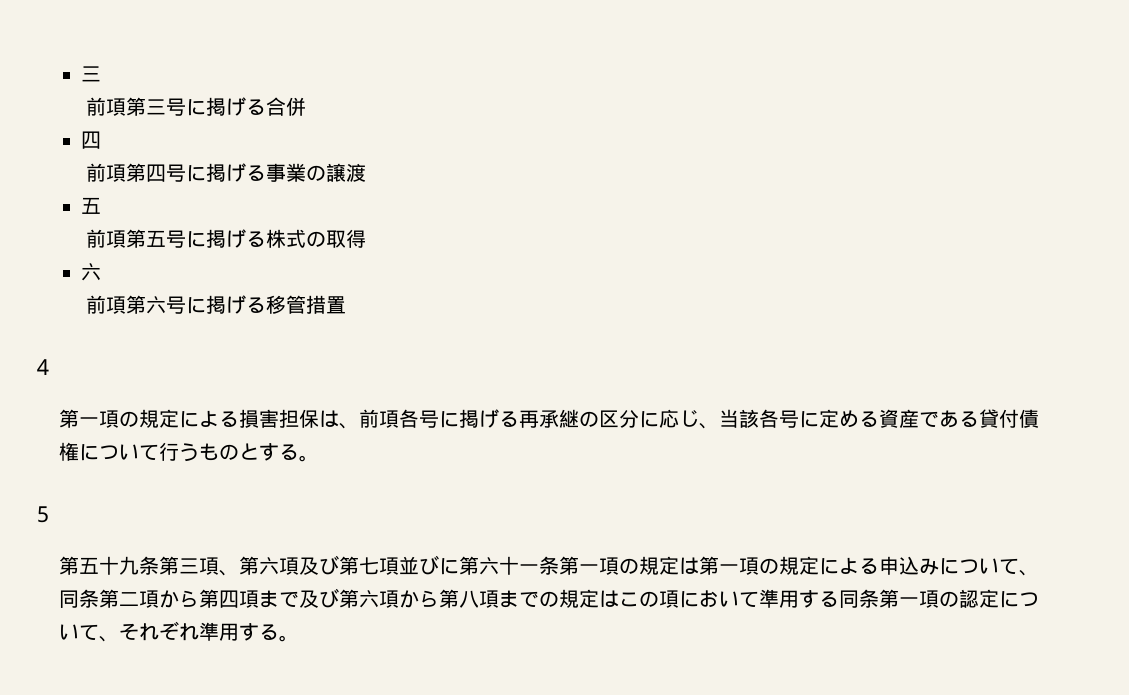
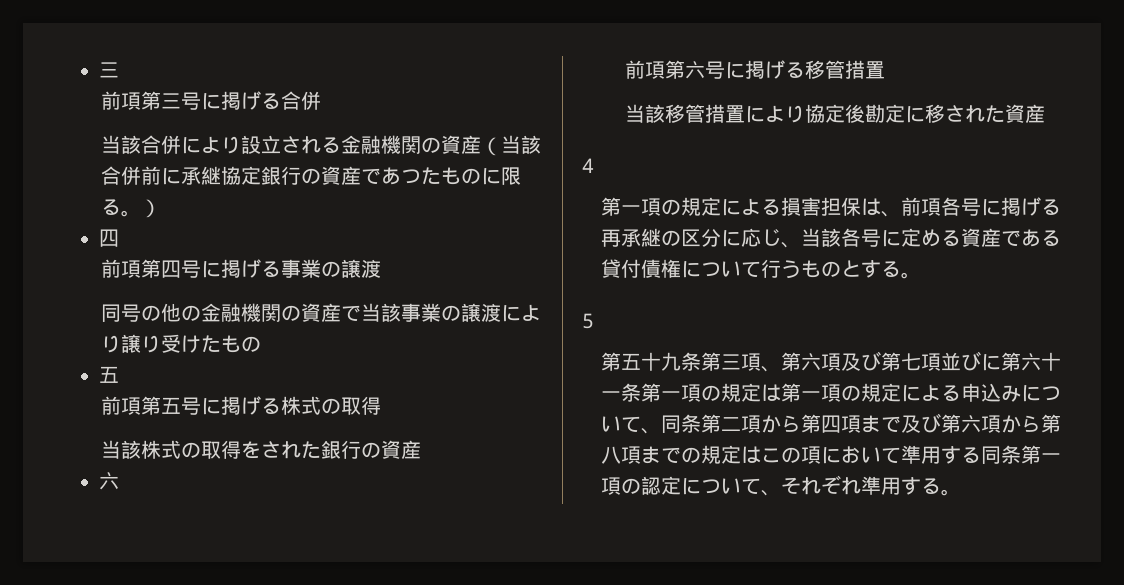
+ 当該合併により設立される金融機関の資産（当該合併前に承継協定銀行の資産であつたものに限る。）
+ 同号の他の金融機関の資産で当該事業の譲渡により譲り受けたもの
+ 当該株式の取得をされた銀行の資産
+ 当該移管措置により協定後勘定に移された資産

